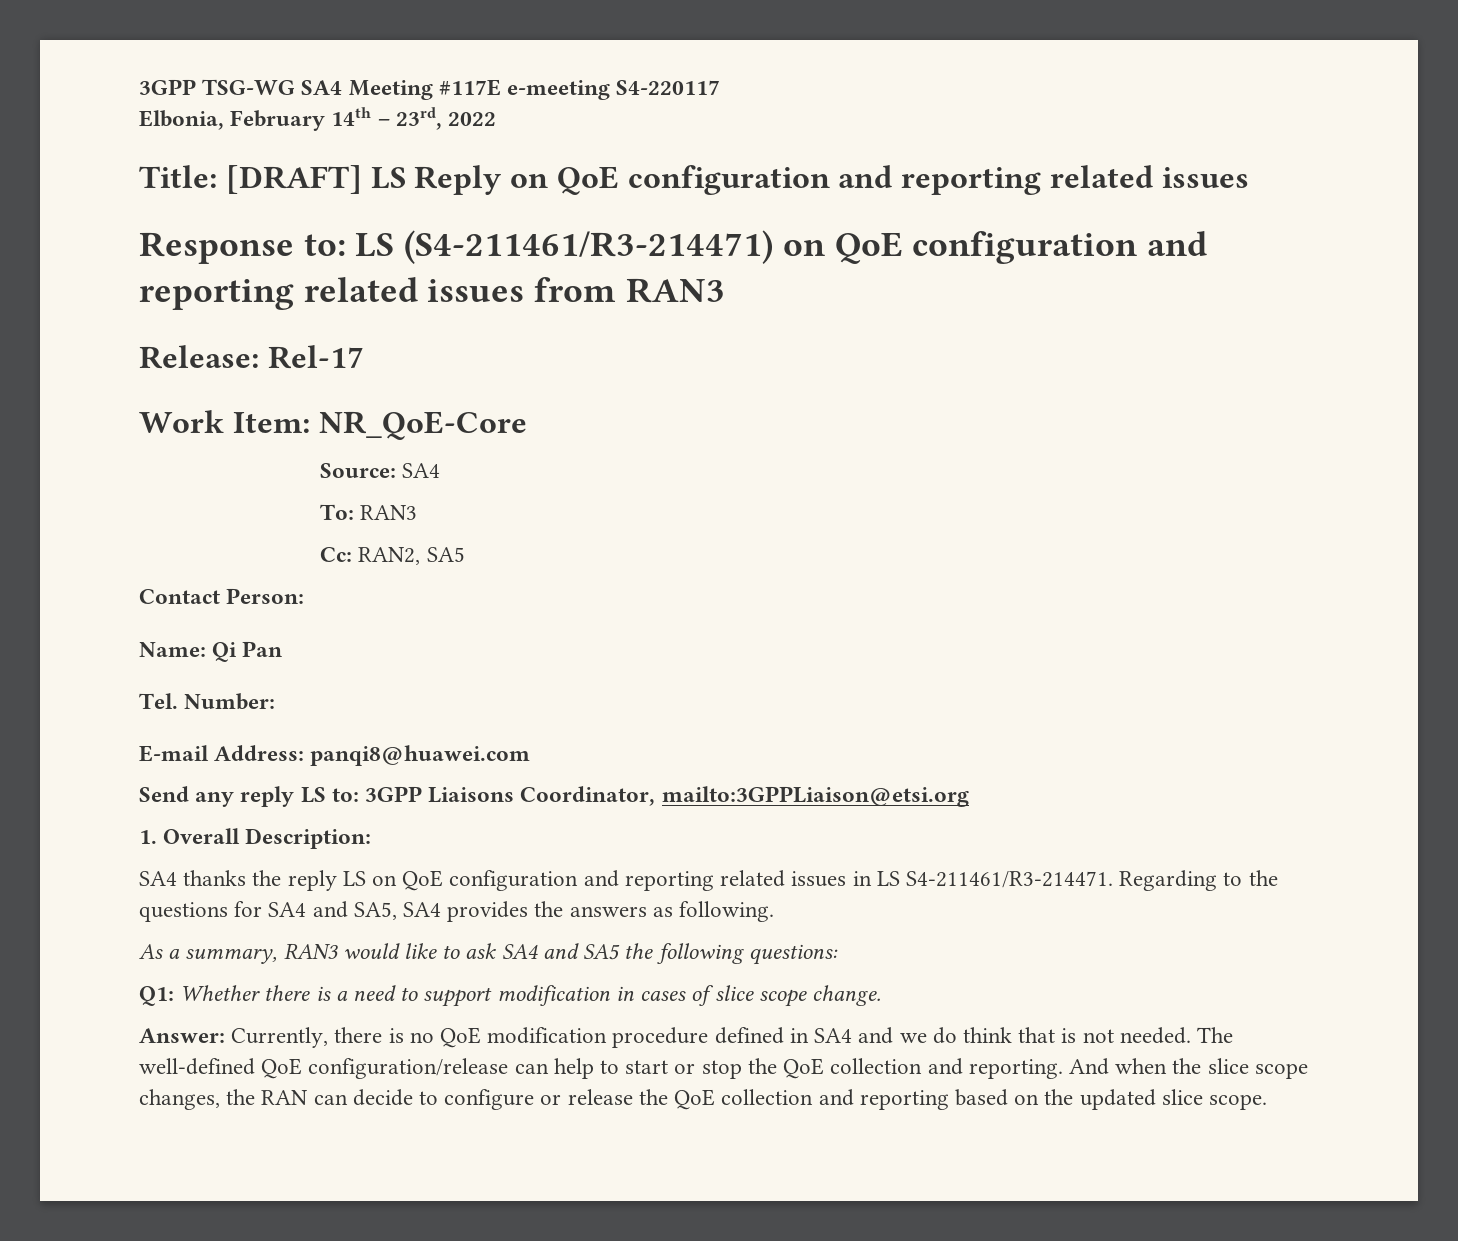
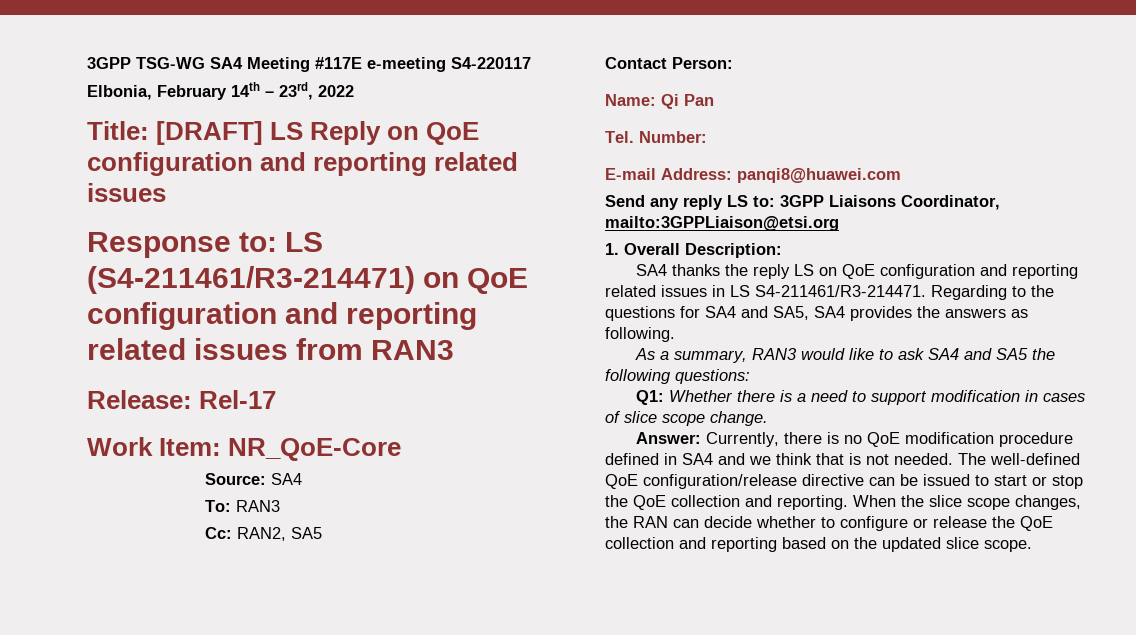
- Answer: Currently, there is no QoE modification procedure defined in SA4 and we do think that is not needed.
+ Answer: Currently, there is no QoE modification procedure defined in SA4 and we think that is not needed.
- The well-defined QoE configuration/release can help to start or stop the QoE collection and reporting.
+ The well-defined QoE configuration/release directive can be issued to start or stop the QoE collection and reporting.
- And when the slice scope changes, the RAN can decide to configure or release the QoE collection and reporting based on the updated slice scope.
+ When the slice scope changes, the RAN can decide whether to configure or release the QoE collection and reporting based on the updated slice scope.

